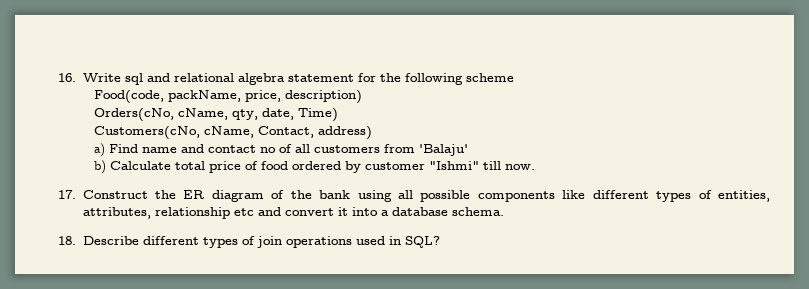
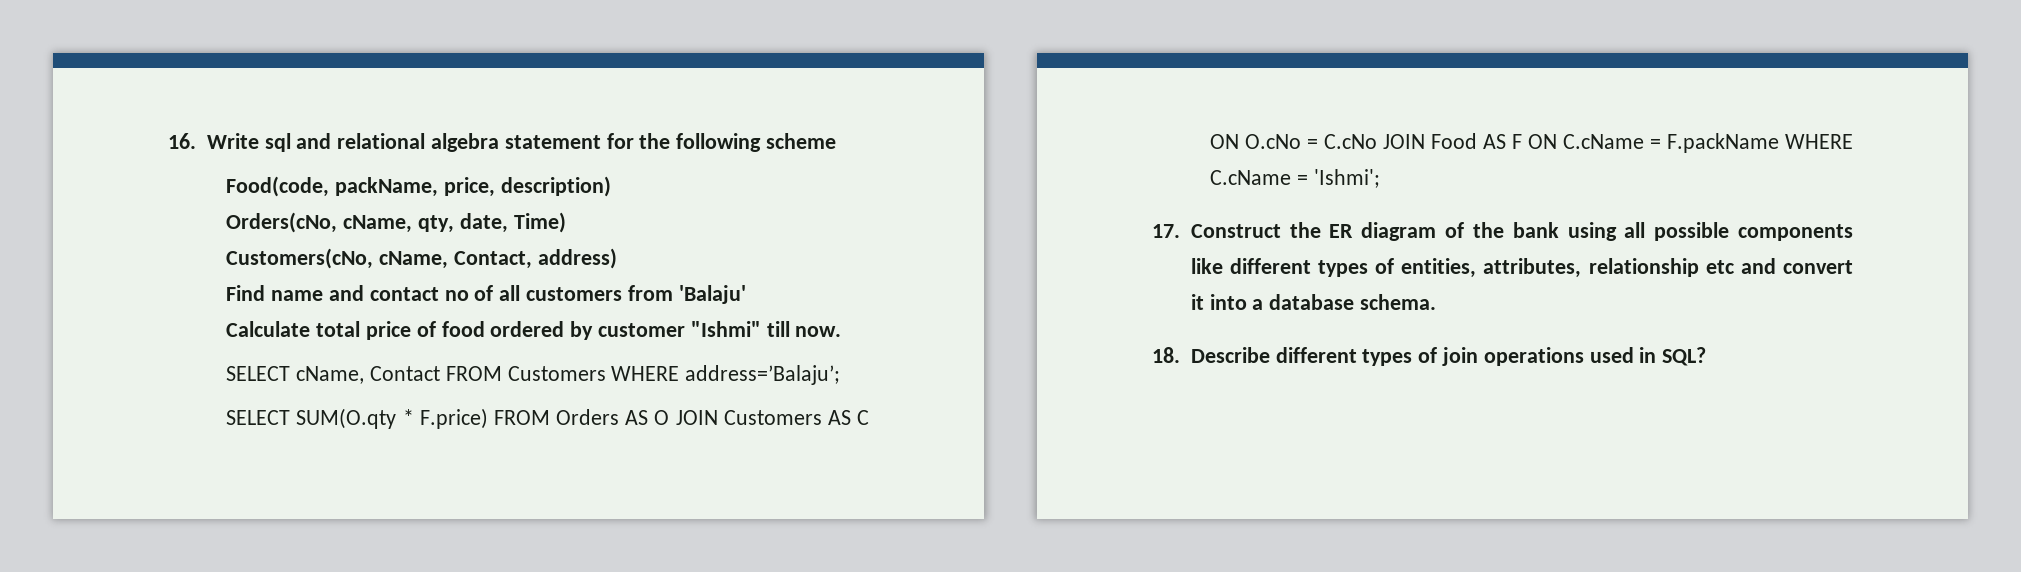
- a) Find name and contact no of all customers from 'Balaju'
+ Find name and contact no of all customers from 'Balaju'
- b) Calculate total price of food ordered by customer "Ishmi" till now.
+ Calculate total price of food ordered by customer "Ishmi" till now.
+ SELECT cName, Contact FROM Customers WHERE address=’Balaju’;
+ SELECT SUM(O.qty * F.price) FROM Orders AS O JOIN Customers AS C ON O.cNo = C.cNo JOIN Food AS F ON C.cName = F.packName WHERE C.cName = 'Ishmi';

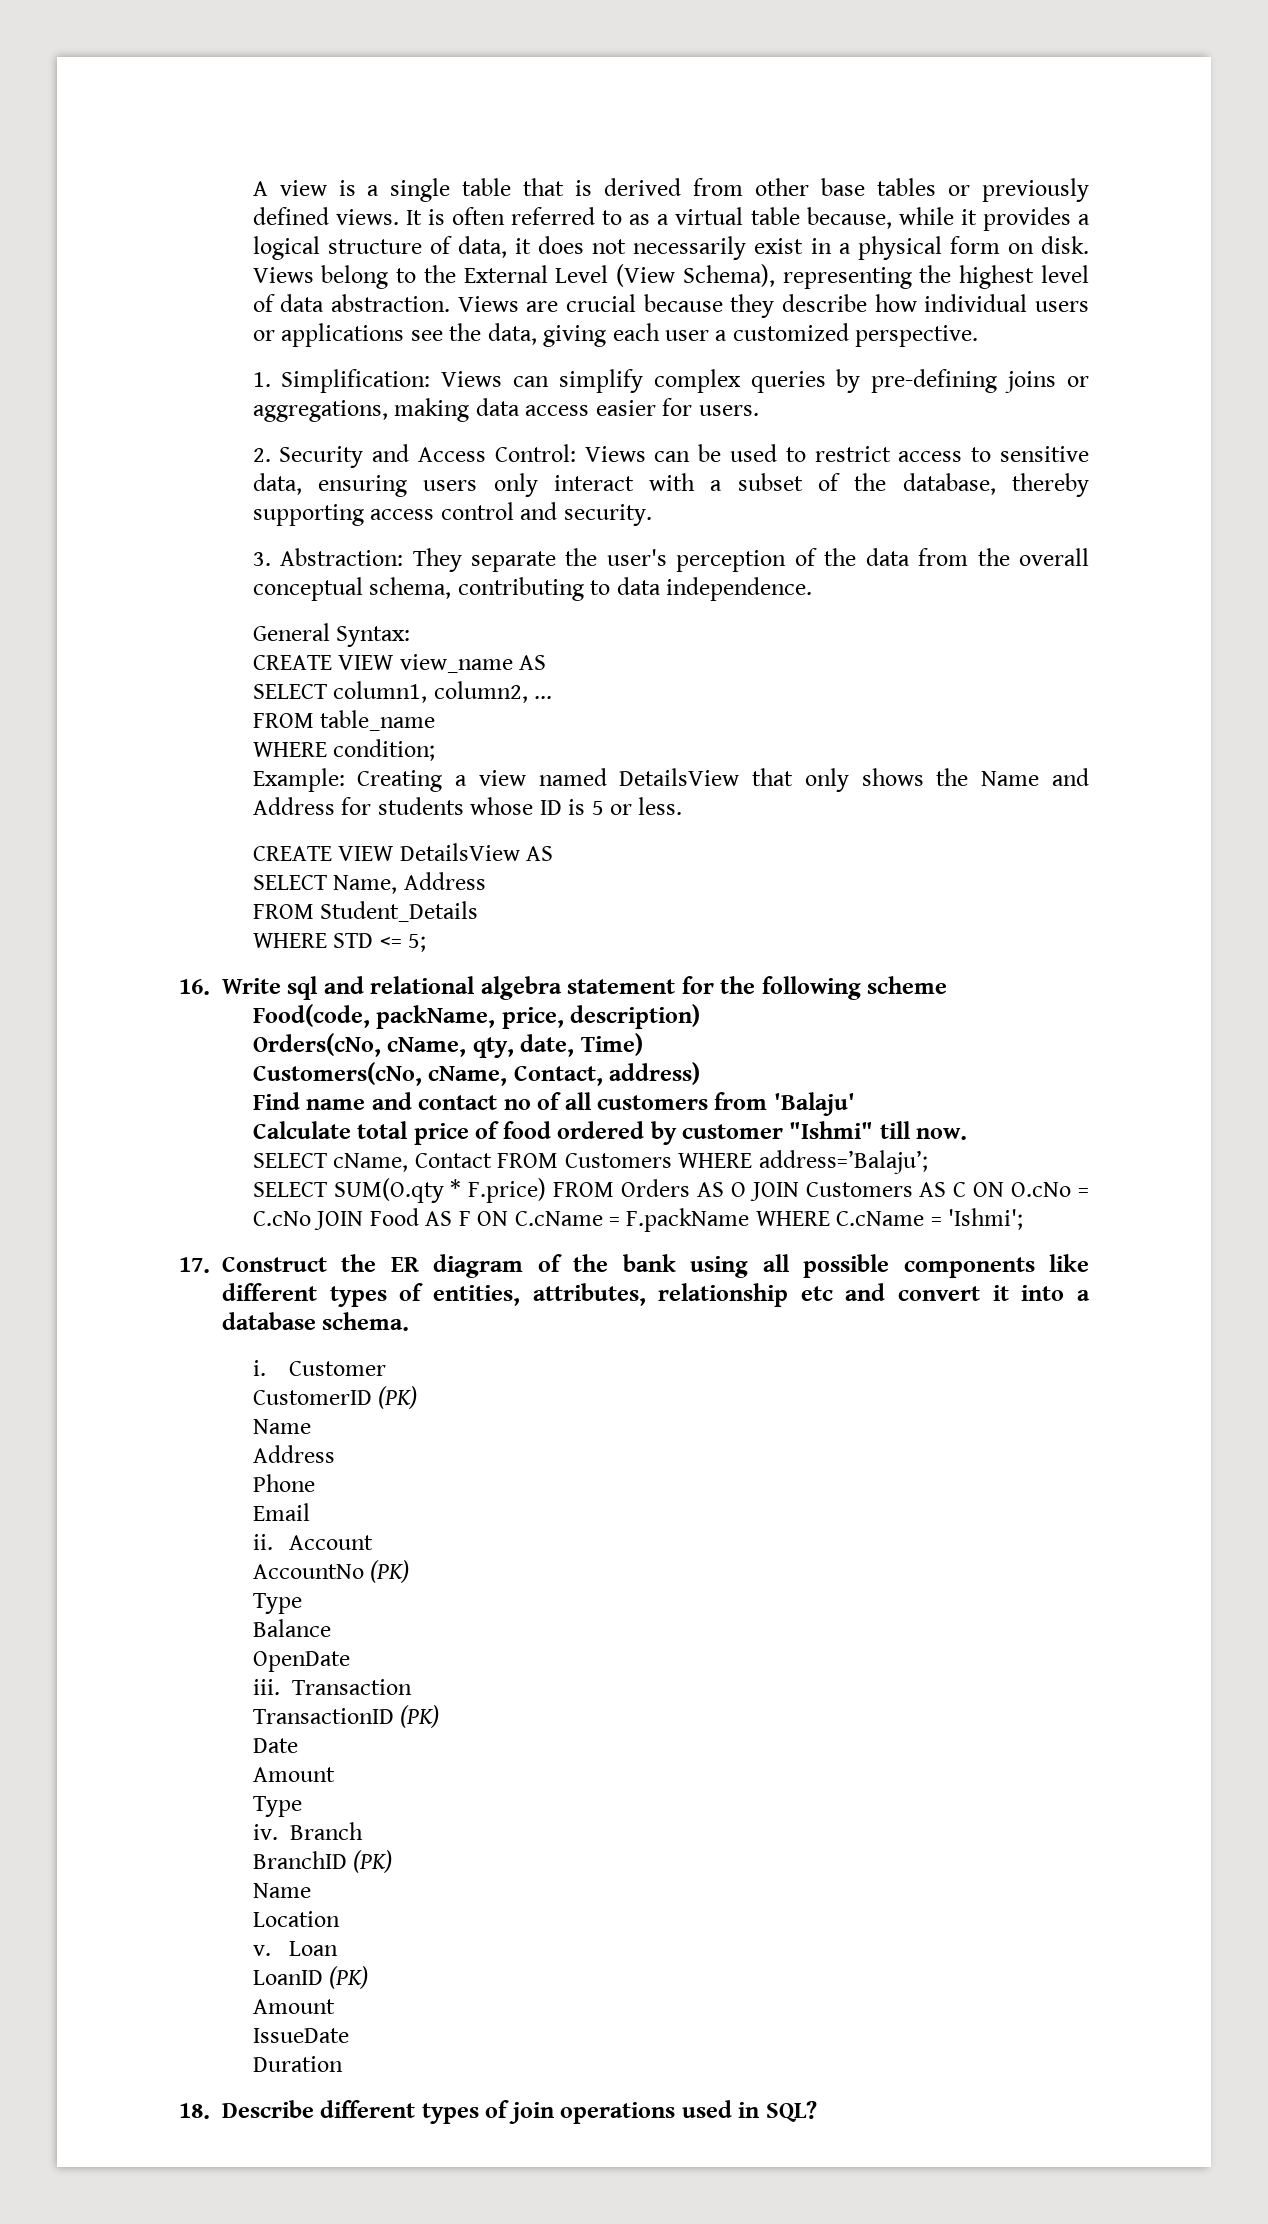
+ A view is a single table that is derived from other base tables or previously defined views. It is often referred to as a virtual table because, while it provides a logical structure of data, it does not necessarily exist in a physical form on disk. Views belong to the External Level (View Schema), representing the highest level of data abstraction. Views are crucial because they describe how individual users or applications see the data, giving each user a customized perspective.
+ 1. Simplification: Views can simplify complex queries by pre-defining joins or aggregations, making data access easier for users.
+ 2. Security and Access Control: Views can be used to restrict access to sensitive data, ensuring users only interact with a subset of the database, thereby supporting access control and security.
+ 3. Abstraction: They separate the user's perception of the data from the overall conceptual schema, contributing to data independence.
+ General Syntax:
+ CREATE VIEW view_name AS
+ SELECT column1, column2, ...
+ FROM table_name
+ WHERE condition;
+ Example: Creating a view named DetailsView that only shows the Name and Address for students whose ID is 5 or less.
+ CREATE VIEW DetailsView AS
+ SELECT Name, Address
+ FROM Student_Details
+ WHERE STD <= 5;
+ i. Customer
+ CustomerID (PK)
+ Name
+ Address
+ Phone
+ Email
+ ii. Account
+ AccountNo (PK)
+ Type
+ Balance
+ OpenDate
+ iii. Transaction
+ TransactionID (PK)
+ Date
+ Amount
+ Type
+ iv. Branch
+ BranchID (PK)
+ Name
+ Location
+ v. Loan
+ LoanID (PK)
+ Amount
+ IssueDate
+ Duration

